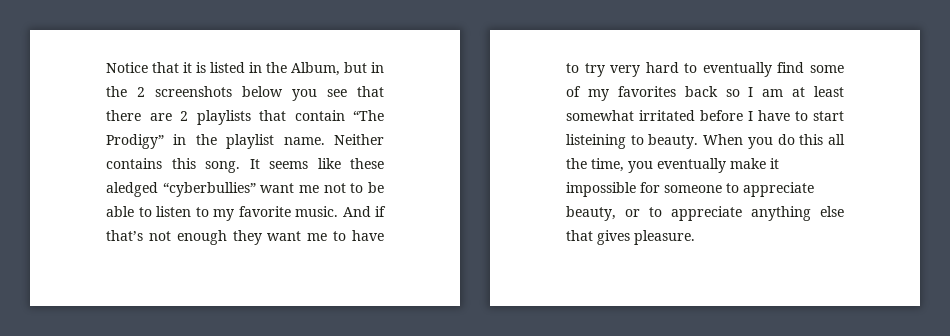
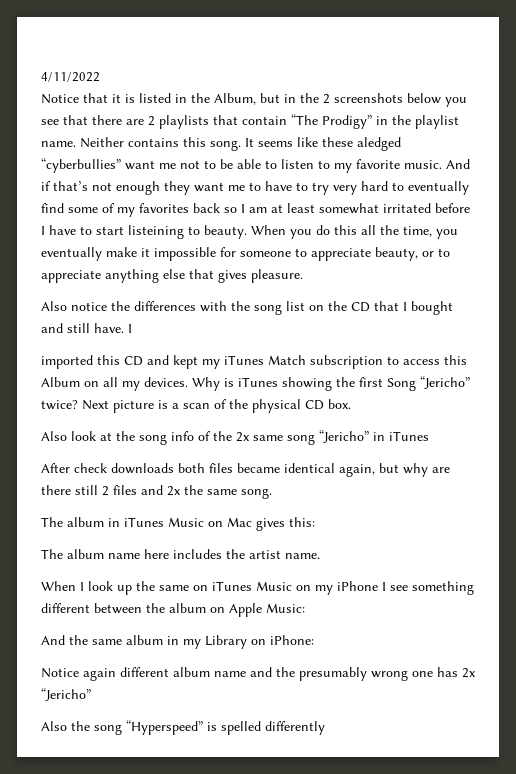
+ 4/11/2022
+ Also notice the differences with the song list on the CD that I bought and still have. I
+ imported this CD and kept my iTunes Match subscription to access this Album on all my devices. Why is iTunes showing the first Song “Jericho” twice? Next picture is a scan of the physical CD box.
+ Also look at the song info of the 2x same song “Jericho” in iTunes
+ After check downloads both files became identical again, but why are there still 2 files and 2x the same song.
+ The album in iTunes Music on Mac gives this:
+ The album name here includes the artist name.
+ When I look up the same on iTunes Music on my iPhone I see something different between the album on Apple Music:
+ And the same album in my Library on iPhone:
+ Notice again different album name and the presumably wrong one has 2x “Jericho”
+ Also the song “Hyperspeed” is spelled differently

